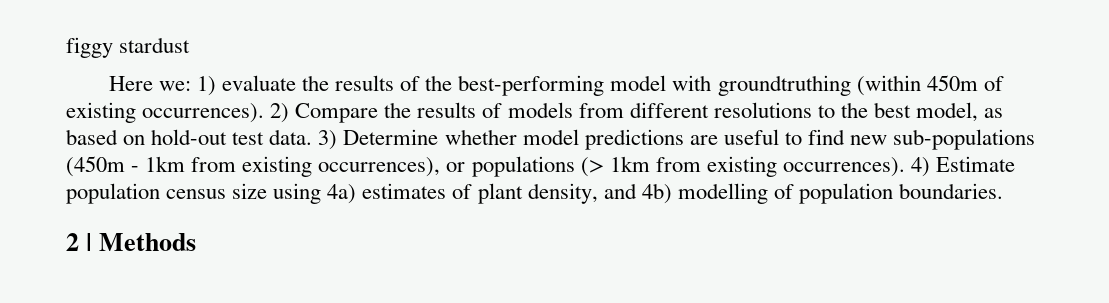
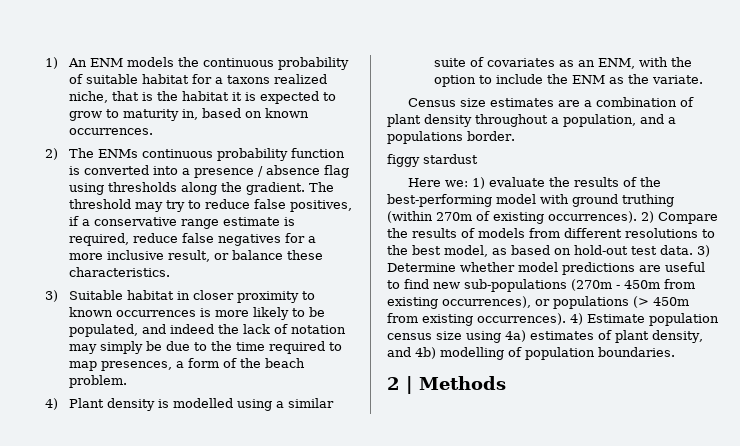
+ 1) An ENM models the continuous probability of suitable habitat for a taxons realized niche, that is the habitat it is expected to grow to maturity in, based on known occurrences.
+ 2) The ENMs continuous probability function is converted into a presence / absence flag using thresholds along the gradient. The threshold may try to reduce false positives, if a conservative range estimate is required, reduce false negatives for a more inclusive result, or balance these characteristics.
+ 3) Suitable habitat in closer proximity to known occurrences is more likely to be populated, and indeed the lack of notation may simply be due to the time required to map presences, a form of the beach problem.
+ 4) Plant density is modelled using a similar suite of covariates as an ENM, with the option to include the ENM as the variate.
+ Census size estimates are a combination of plant density throughout a population, and a populations border.
- Here we: 1) evaluate the results of the best-performing model with groundtruthing (within 450m of existing occurrences).
+ Here we: 1) evaluate the results of the best-performing model with ground truthing (within 270m of existing occurrences).
- 3) Determine whether model predictions are useful to find new sub-populations (450m - 1km from existing occurrences), or populations (> 1km from existing occurrences).
+ 3) Determine whether model predictions are useful to find new sub-populations (270m - 450m from existing occurrences), or populations (> 450m from existing occurrences).

